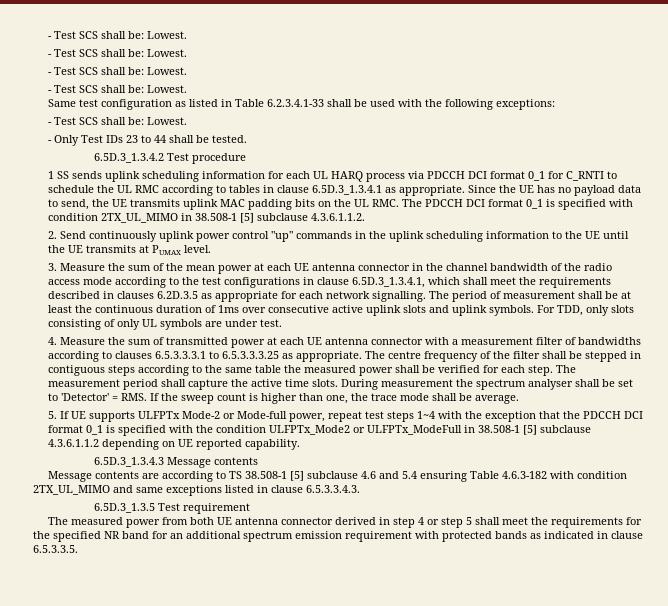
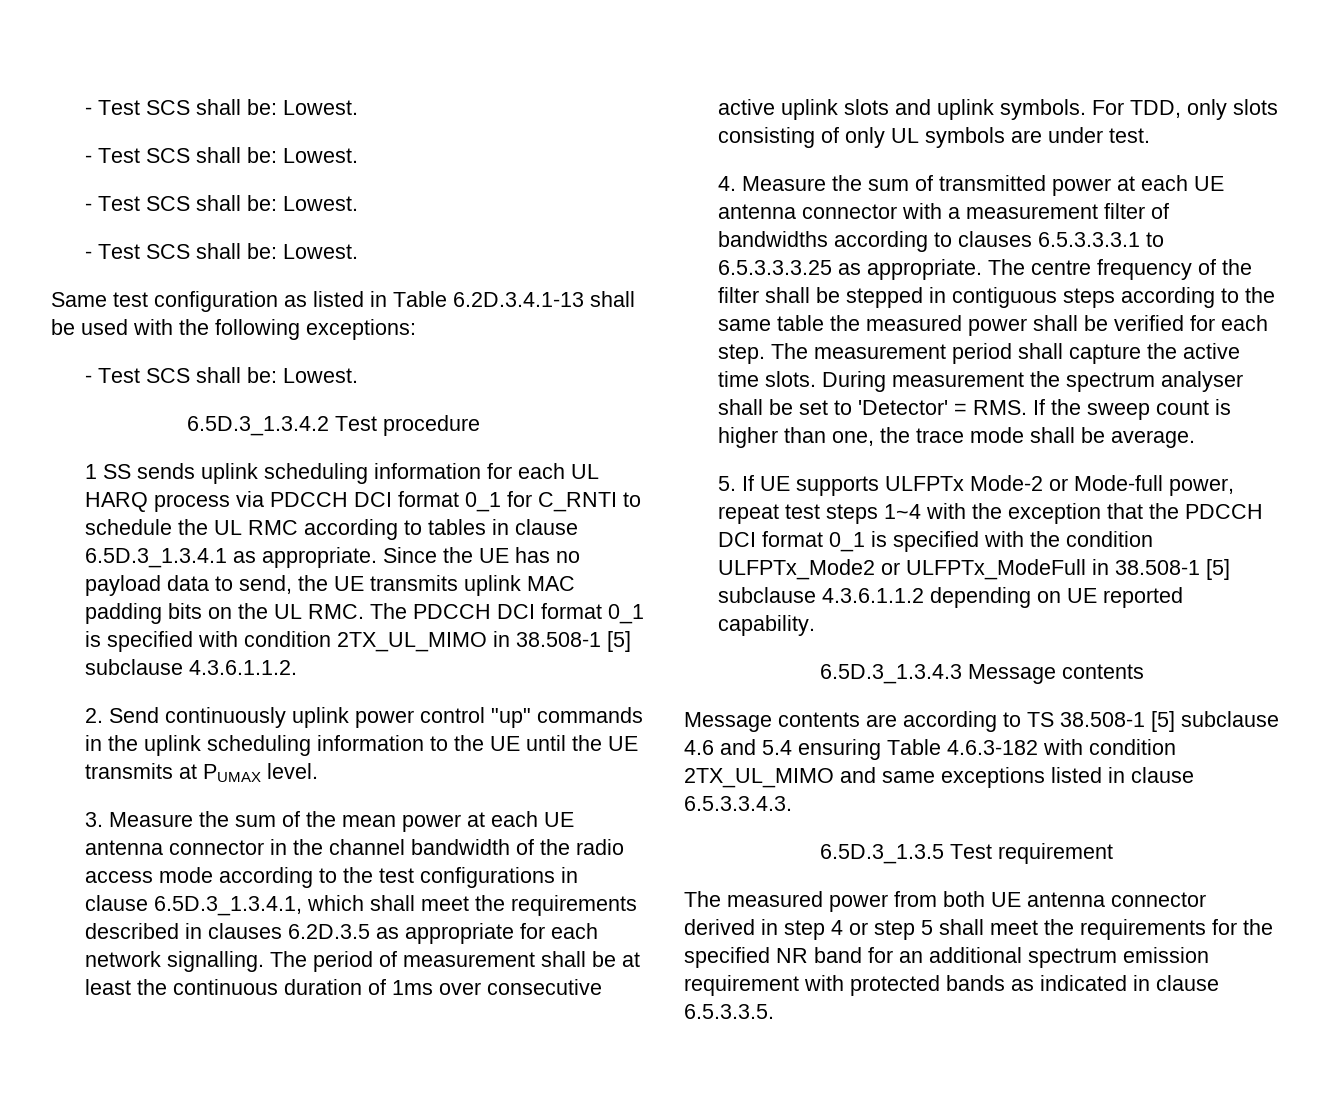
- Same test configuration as listed in Table 6.2.3.4.1-33 shall be used with the following exceptions:
+ Same test configuration as listed in Table 6.2D.3.4.1-13 shall be used with the following exceptions:
- - Only Test IDs 23 to 44 shall be tested.

